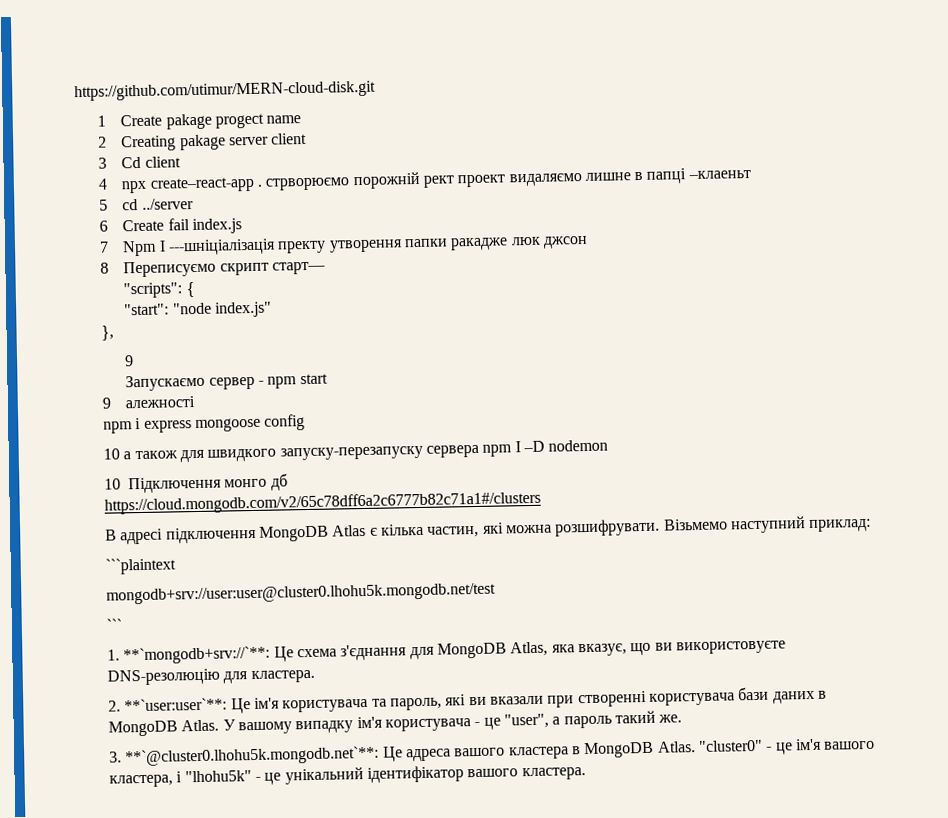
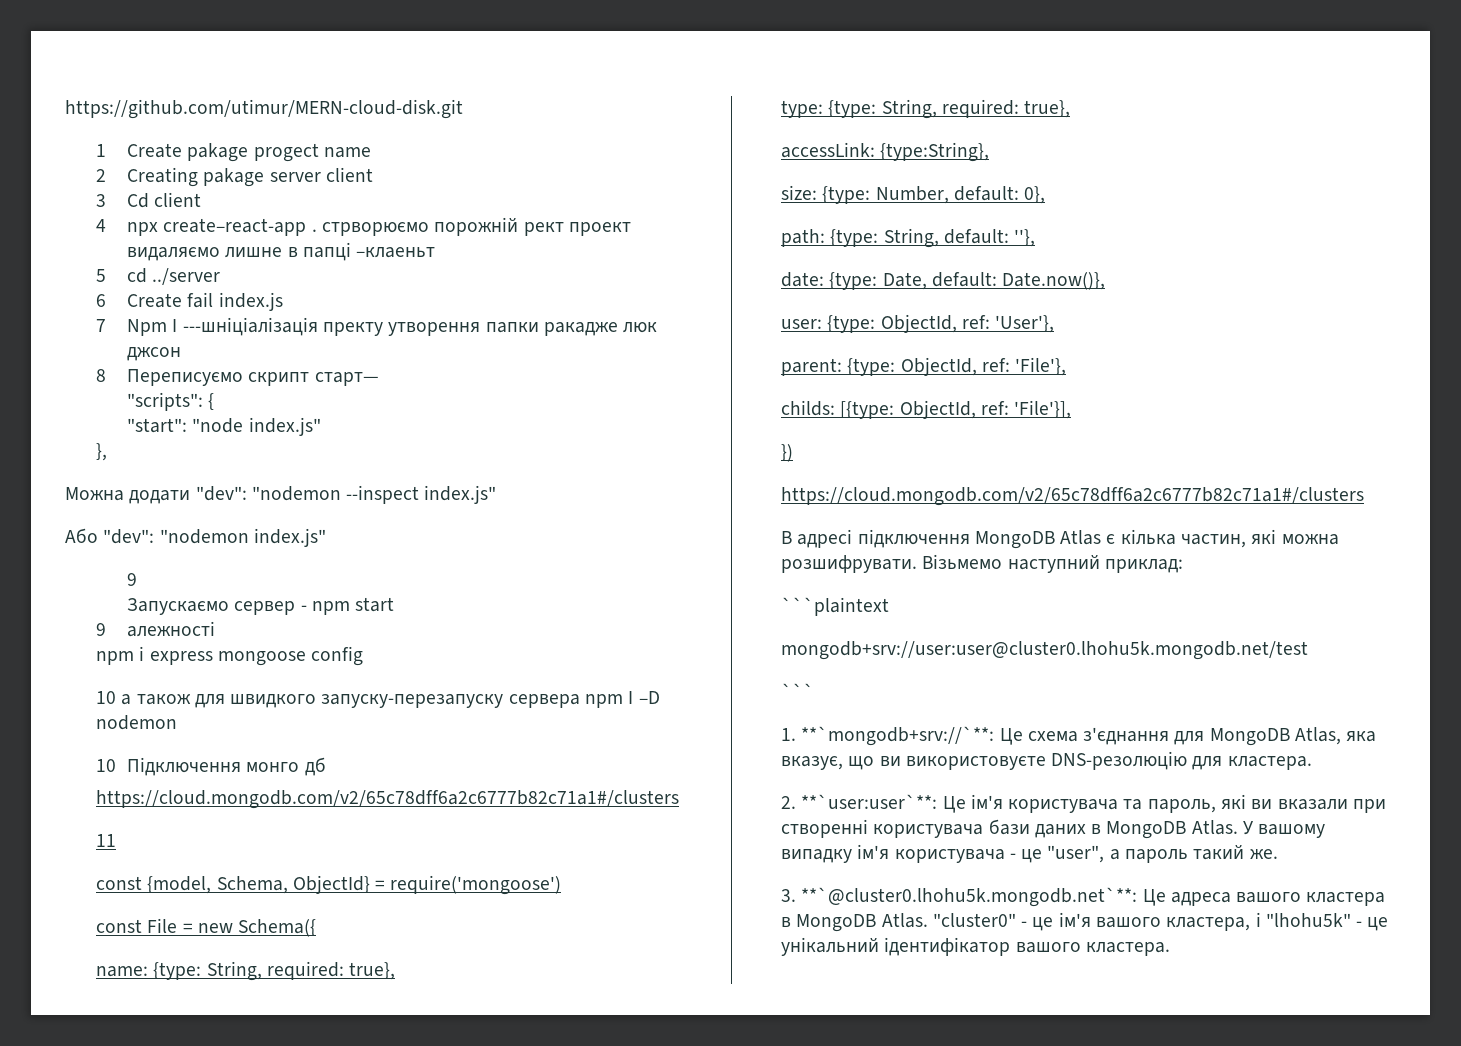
+ Можна додати "dev": "nodemon --inspect index.js"
+ Або "dev": "nodemon index.js"
+ 11
+ const {model, Schema, ObjectId} = require('mongoose')
+ const File = new Schema({
+ name: {type: String, required: true},
+ type: {type: String, required: true},
+ accessLink: {type:String},
+ size: {type: Number, default: 0},
+ path: {type: String, default: ''},
+ date: {type: Date, default: Date.now()},
+ user: {type: ObjectId, ref: 'User'},
+ parent: {type: ObjectId, ref: 'File'},
+ childs: [{type: ObjectId, ref: 'File'}],
+ })
+ https://cloud.mongodb.com/v2/65c78dff6a2c6777b82c71a1#/clusters

